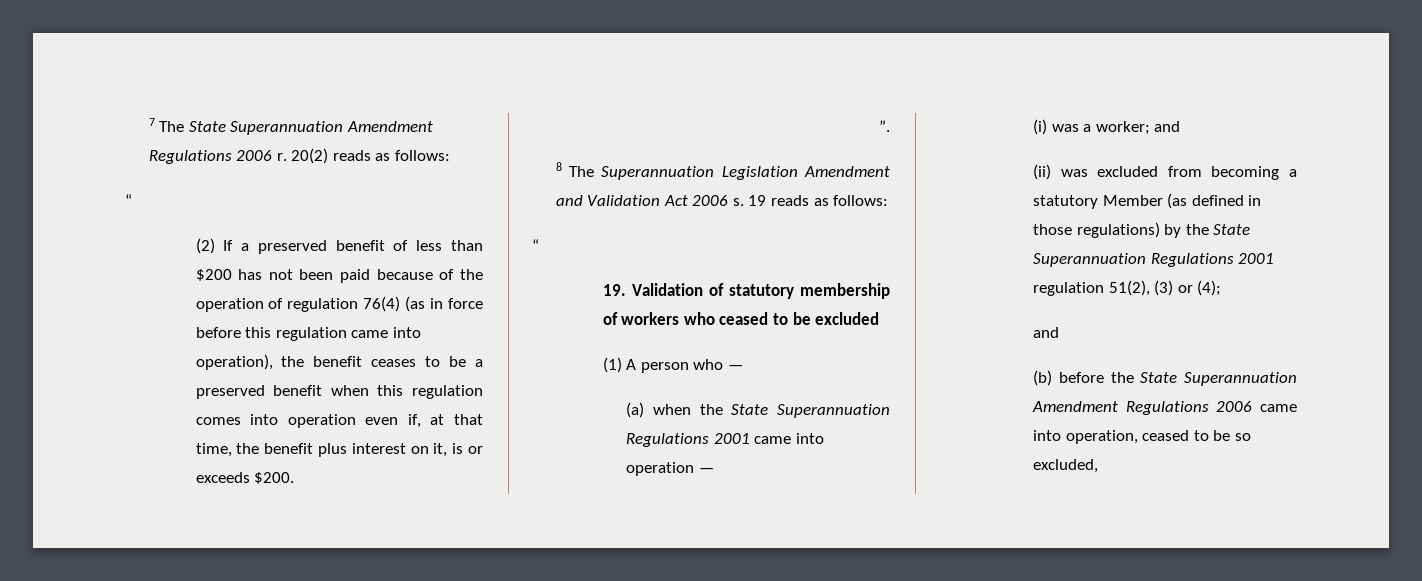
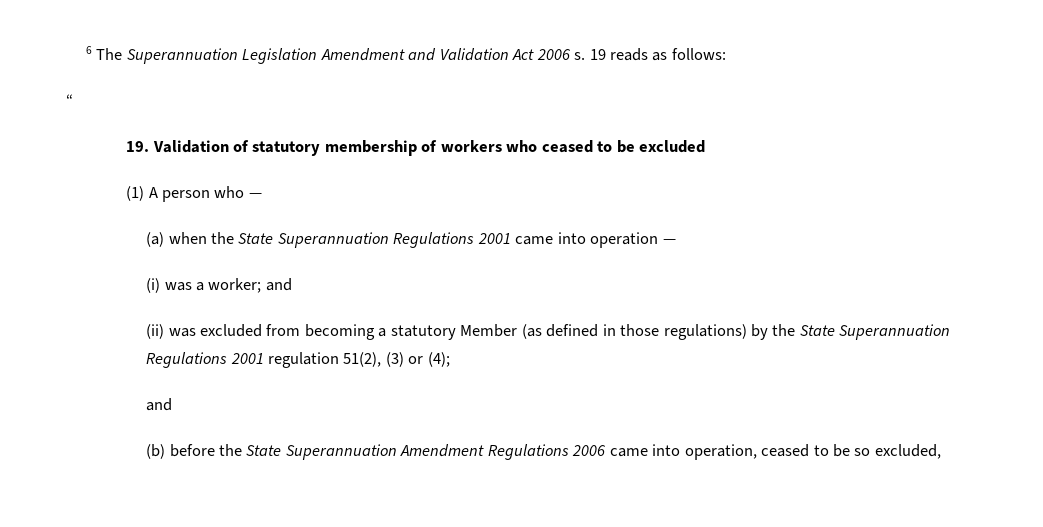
- 7 The State Superannuation Amendment Regulations 2006 r. 20(2) reads as follows:
- “
- (2) If a preserved benefit of less than $200 has not been paid because of the operation of regulation 76(4) (as in force before this regulation came into operation), the benefit ceases to be a preserved benefit when this regulation comes into operation even if, at that time, the benefit plus interest on it, is or exceeds $200.
- ”.
- 8 The Superannuation Legislation Amendment and Validation Act 2006 s.
+ 6 The Superannuation Legislation Amendment and Validation Act 2006 s.

